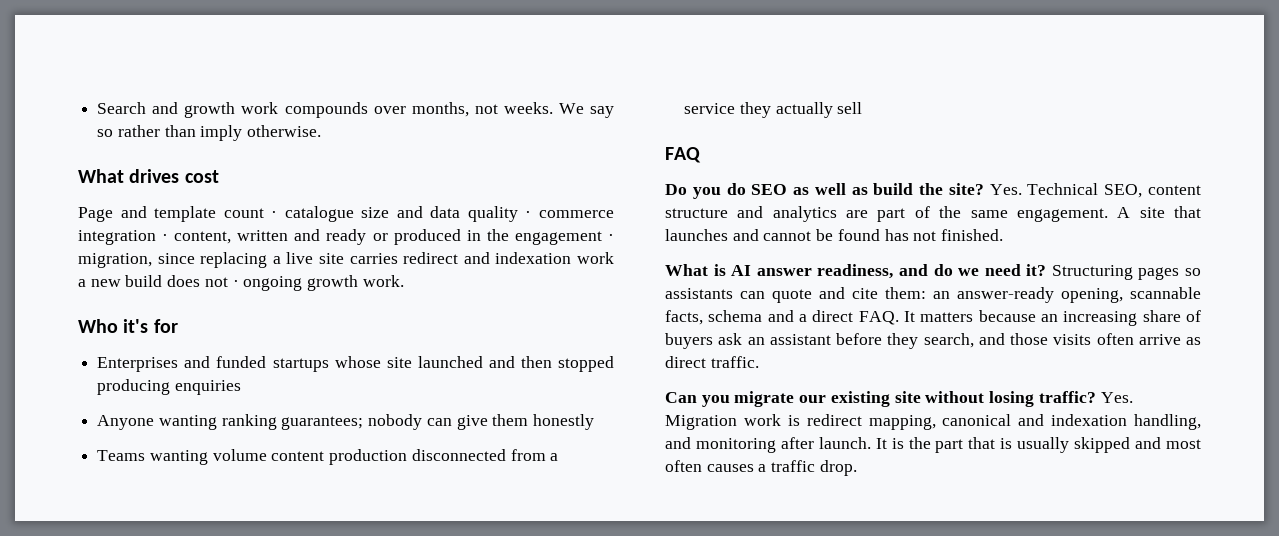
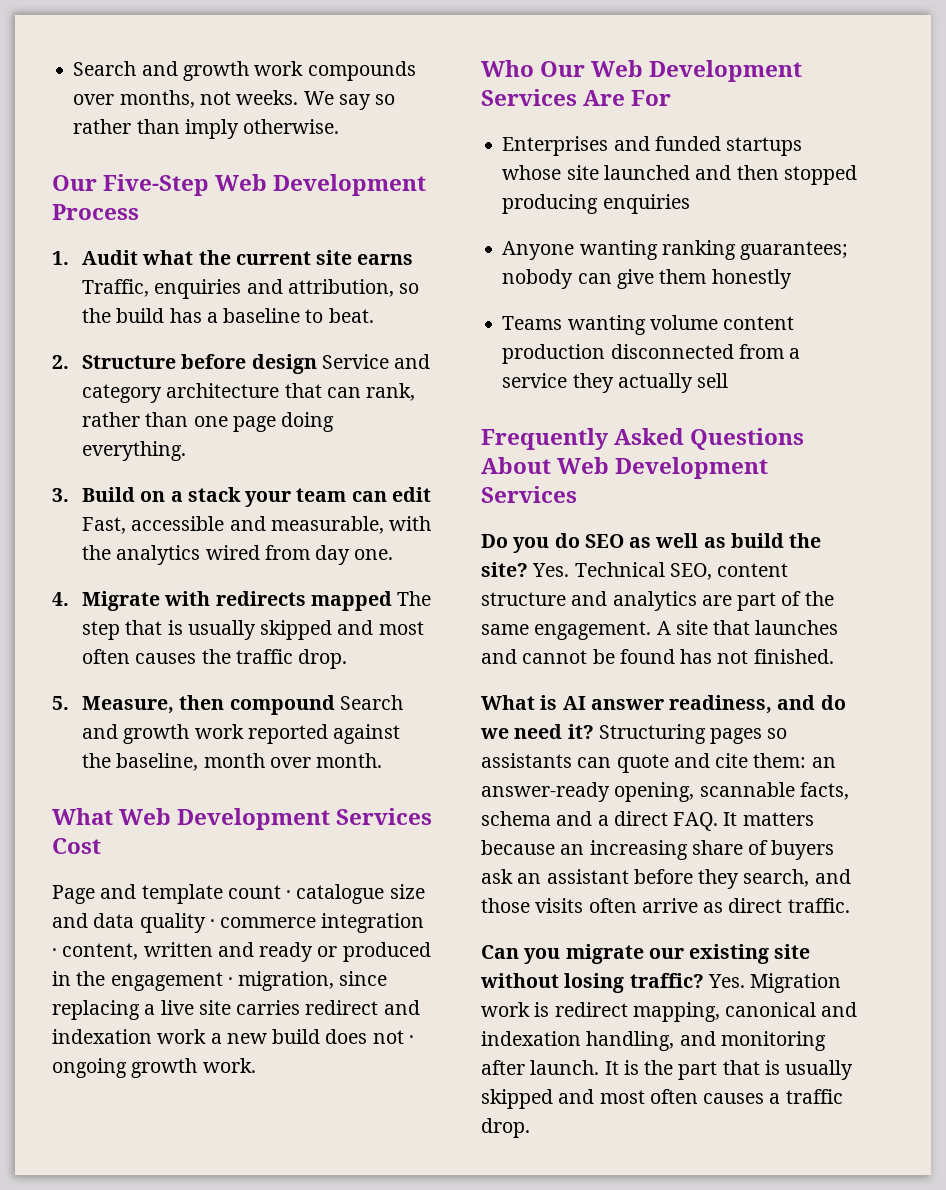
- What drives cost
+ Our Five-Step Web Development Process
+ 1. Audit what the current site earns Traffic, enquiries and attribution, so the build has a baseline to beat.
+ 2. Structure before design Service and category architecture that can rank, rather than one page doing everything.
+ 3. Build on a stack your team can edit Fast, accessible and measurable, with the analytics wired from day one.
+ 4. Migrate with redirects mapped The step that is usually skipped and most often causes the traffic drop.
+ 5. Measure, then compound Search and growth work reported against the baseline, month over month.
+ What Web Development Services Cost
- Who it's for
+ Who Our Web Development Services Are For
- FAQ
+ Frequently Asked Questions About Web Development Services

